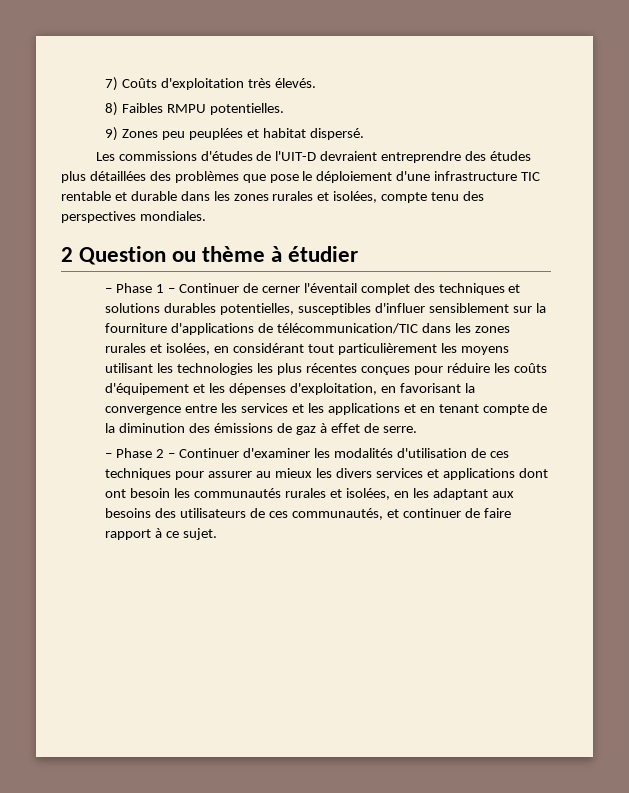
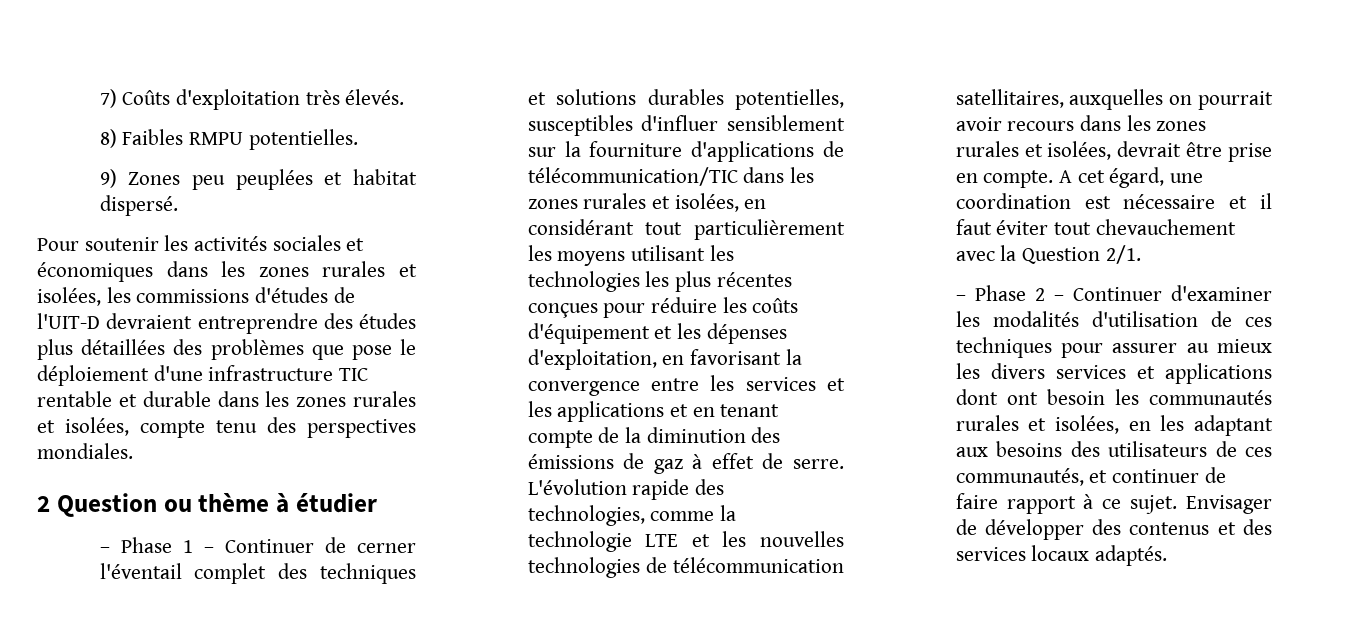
- Les commissions d'études de l'UIT-D devraient entreprendre des études plus détaillées des problèmes que pose le déploiement d'une infrastructure TIC rentable et durable dans les zones rurales et isolées, compte tenu des perspectives mondiales.
+ Pour soutenir les activités sociales et économiques dans les zones rurales et isolées, les commissions d'études de l'UIT-D devraient entreprendre des études plus détaillées des problèmes que pose le déploiement d'une infrastructure TIC rentable et durable dans les zones rurales et isolées, compte tenu des perspectives mondiales.
+ L'évolution rapide des technologies, comme la technologie LTE et les nouvelles technologies de télécommunication satellitaires, auxquelles on pourrait avoir recours dans les zones rurales et isolées, devrait être prise en compte. A cet égard, une coordination est nécessaire et il faut éviter tout chevauchement avec la Question 2/1.
+ Envisager de développer des contenus et des services locaux adaptés.

